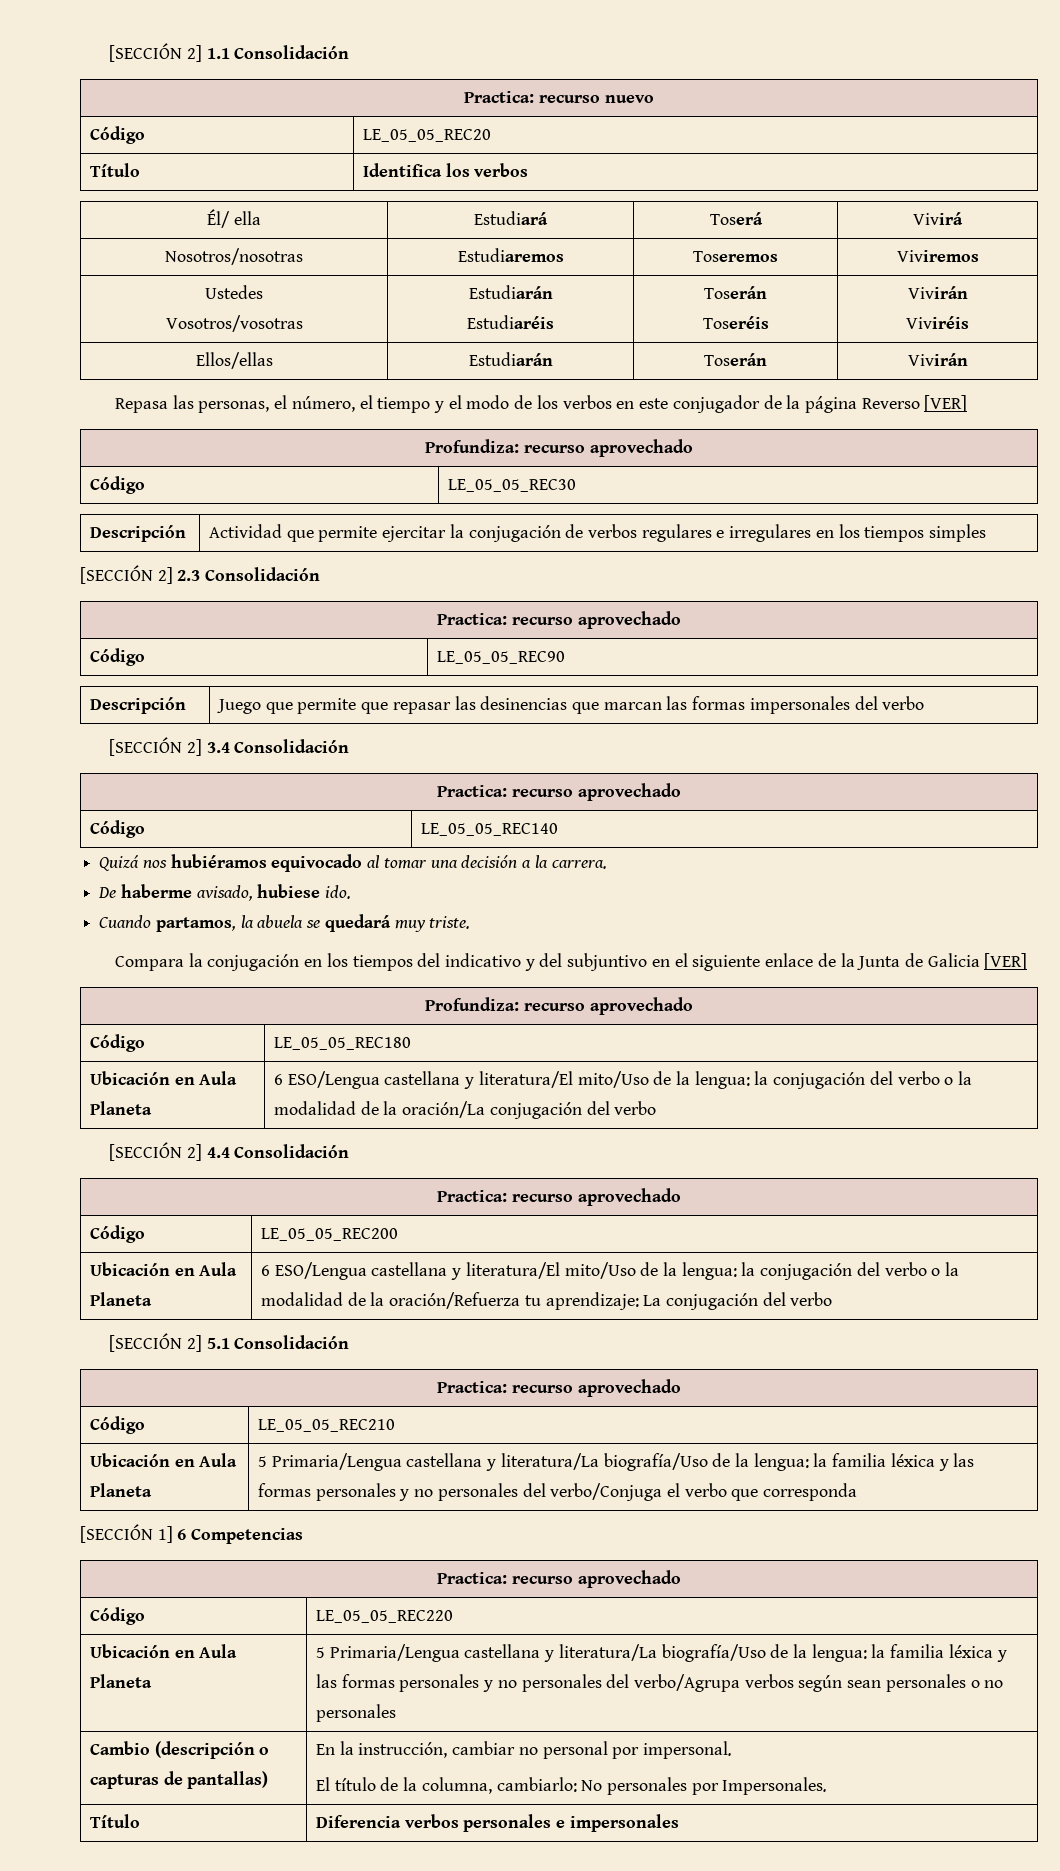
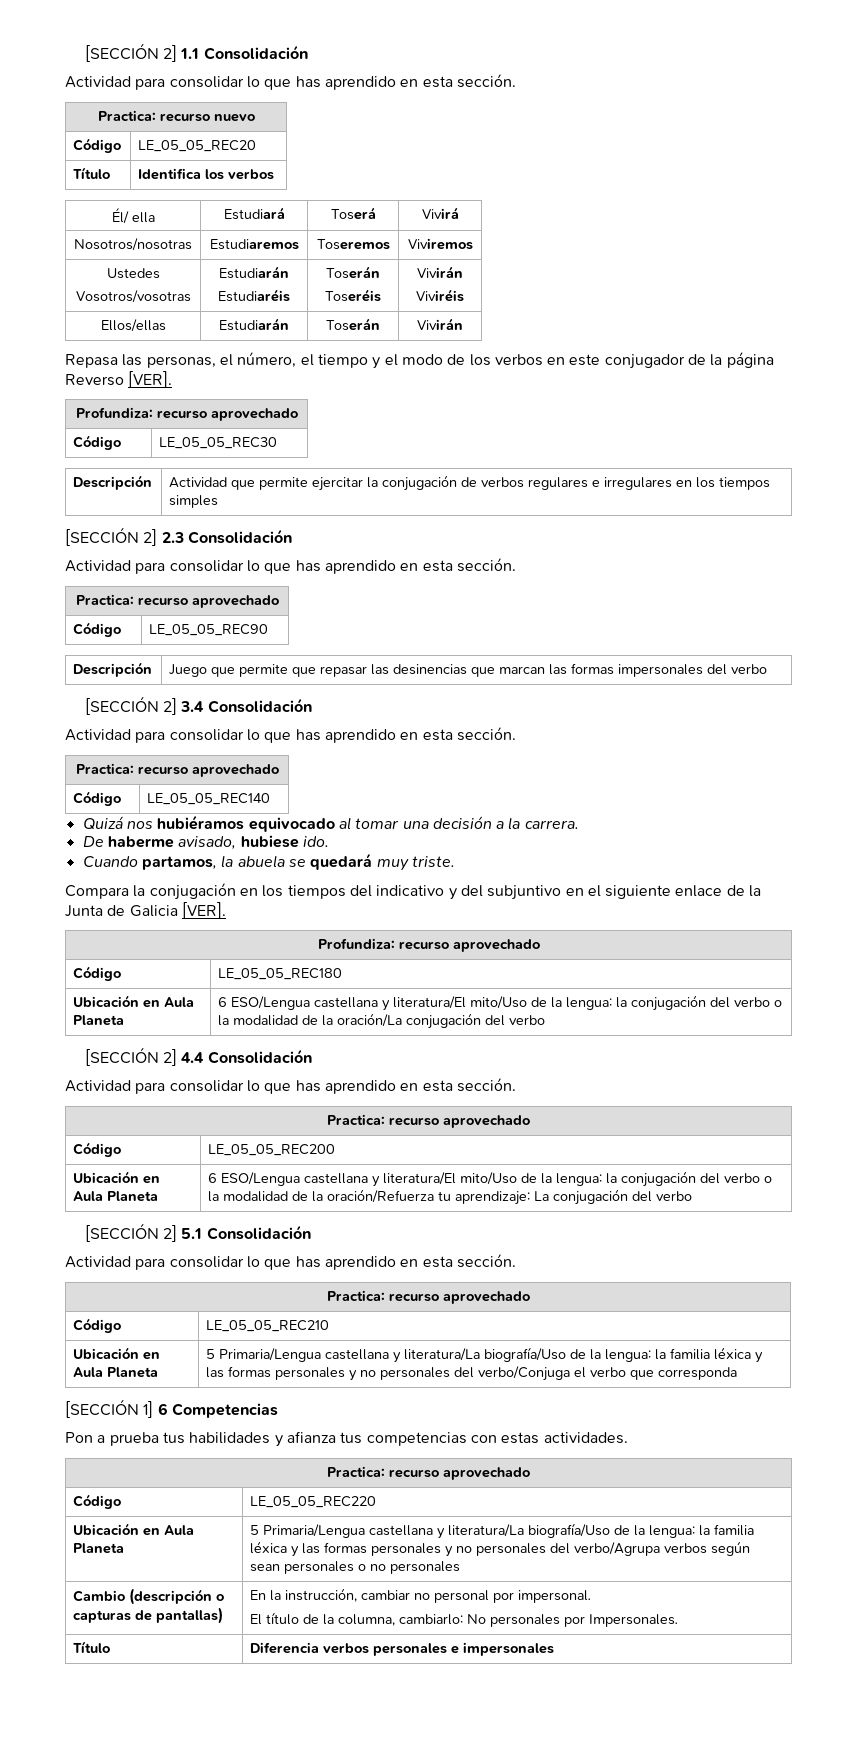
  [SECCIÓN 2] 1.1 Consolidación
+ Actividad para consolidar lo que has aprendido en esta sección.
- Repasa las personas, el número, el tiempo y el modo de los verbos en este conjugador de la página Reverso [VER]
+ Repasa las personas, el número, el tiempo y el modo de los verbos en este conjugador de la página Reverso [VER].
  [SECCIÓN 2] 2.3 Consolidación
+ Actividad para consolidar lo que has aprendido en esta sección.
  [SECCIÓN 2] 3.4 Consolidación
+ Actividad para consolidar lo que has aprendido en esta sección.
- Compara la conjugación en los tiempos del indicativo y del subjuntivo en el siguiente enlace de la Junta de Galicia [VER]
+ Compara la conjugación en los tiempos del indicativo y del subjuntivo en el siguiente enlace de la Junta de Galicia [VER].
  [SECCIÓN 2] 4.4 Consolidación
+ Actividad para consolidar lo que has aprendido en esta sección.
  [SECCIÓN 2] 5.1 Consolidación
+ Actividad para consolidar lo que has aprendido en esta sección.
+ Pon a prueba tus habilidades y afianza tus competencias con estas actividades.

